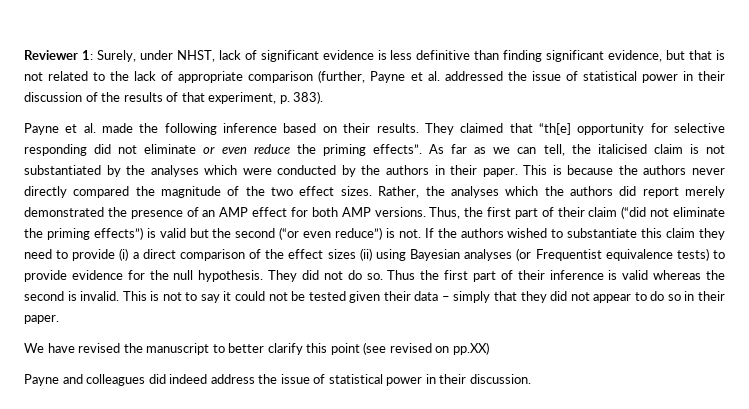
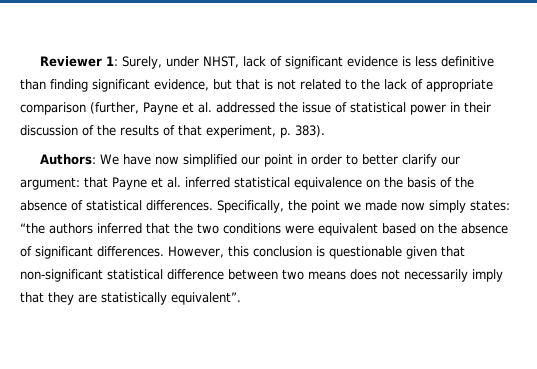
- Payne et al. made the following inference based on their results. They claimed that “th[e] opportunity for selective responding did not eliminate or even reduce the priming effects”. As far as we can tell, the italicised claim is not substantiated by the analyses which were conducted by the authors in their paper. This is because the authors never directly compared the magnitude of the two effect sizes. Rather, the analyses which the authors did report merely demonstrated the presence of an AMP effect for both AMP versions. Thus, the first part of their claim (“did not eliminate the priming effects”) is valid but the second (“or even reduce”) is not. If the authors wished to substantiate this claim they need to provide (i) a direct comparison of the effect sizes (ii) using Bayesian analyses (or Frequentist equivalence tests) to provide evidence for the null hypothesis. They did not do so. Thus the first part of their inference is valid whereas the second is invalid. This is not to say it could not be tested given their data – simply that they did not appear to do so in their paper.
- We have revised the manuscript to better clarify this point (see revised on pp.XX)
- Payne and colleagues did indeed address the issue of statistical power in their discussion.
+ Authors: We have now simplified our point in order to better clarify our argument: that Payne et al. inferred statistical equivalence on the basis of the absence of statistical differences. Specifically, the point we made now simply states: “the authors inferred that the two conditions were equivalent based on the absence of significant differences. However, this conclusion is questionable given that non-significant statistical difference between two means does not necessarily imply that they are statistically equivalent”.

